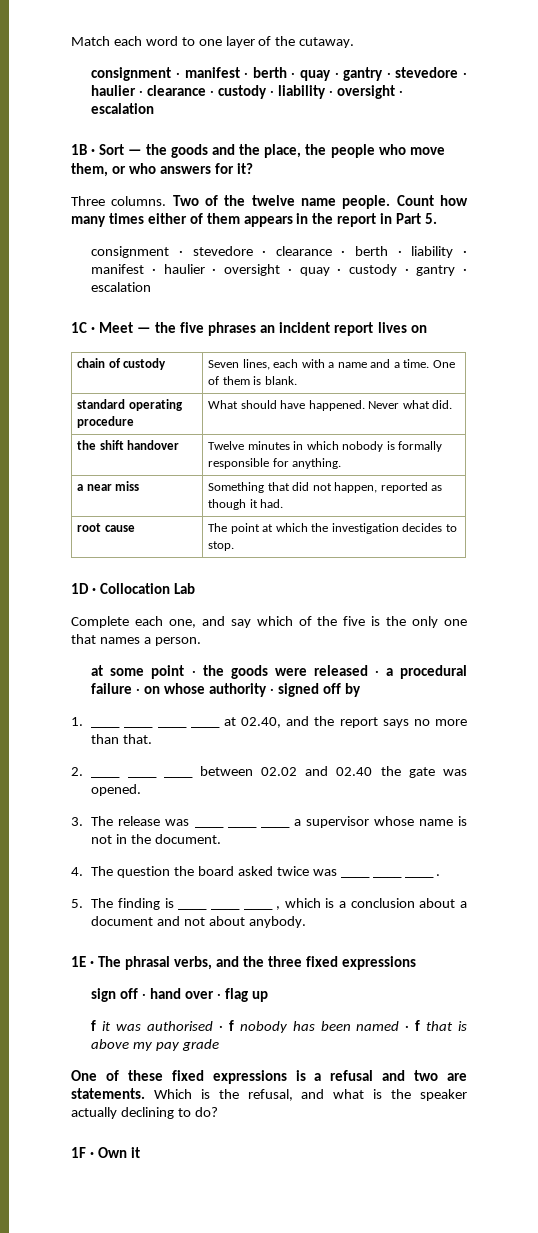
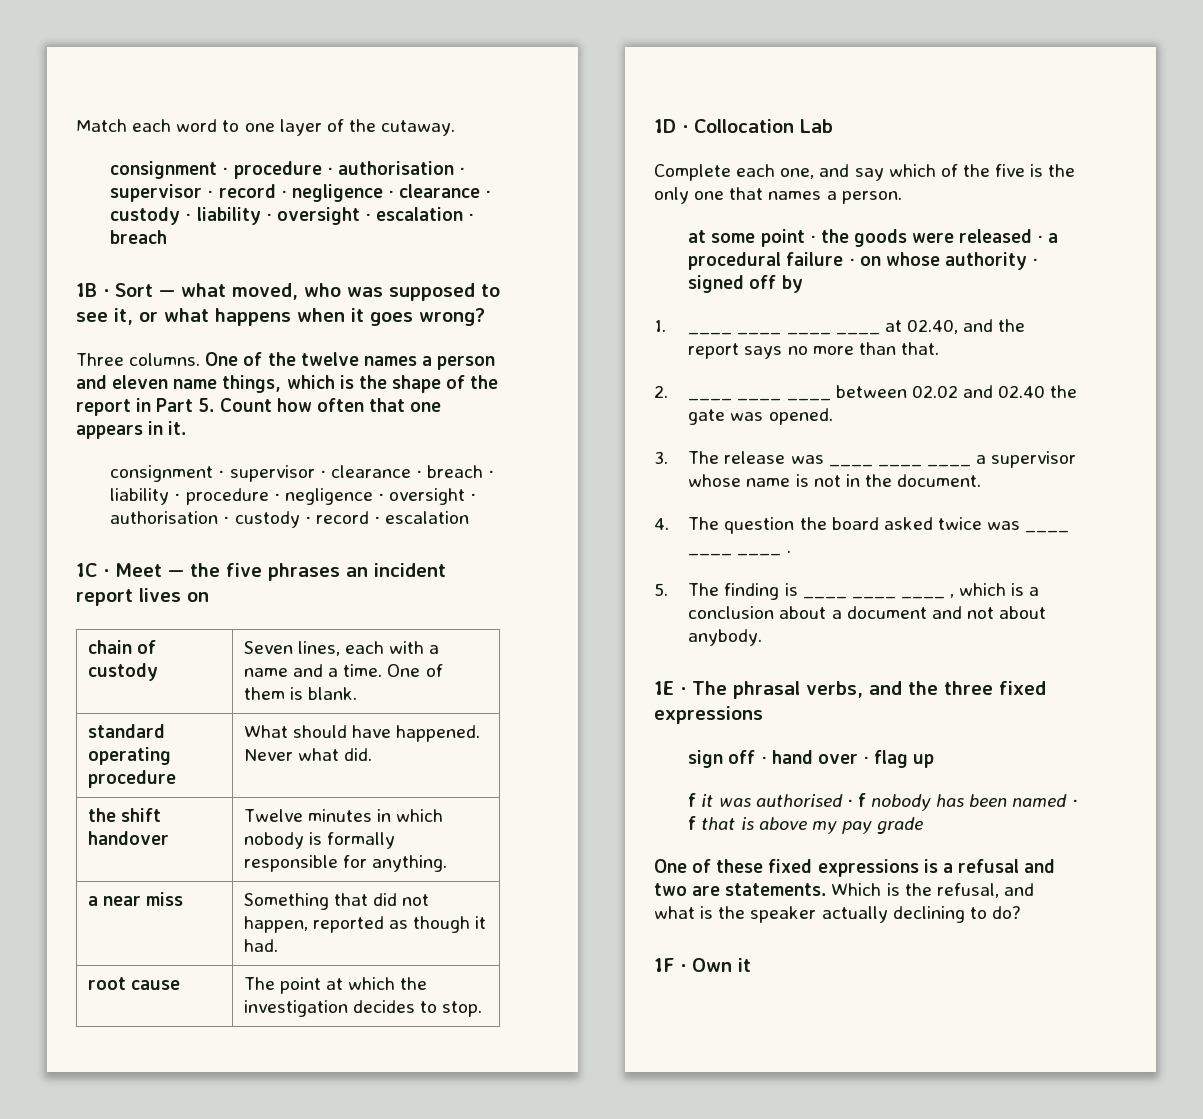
- consignment · manifest · berth · quay · gantry · stevedore · haulier · clearance · custody · liability · oversight · escalation
+ consignment · procedure · authorisation · supervisor · record · negligence · clearance · custody · liability · oversight · escalation · breach
- 1B · Sort — the goods and the place, the people who move them, or who answers for it?
+ 1B · Sort — what moved, who was supposed to see it, or what happens when it goes wrong?
- Two of the twelve name people. Count how many times either of them appears in the report in Part 5.
- consignment · stevedore · clearance · berth · liability · manifest · haulier · oversight · quay · custody · gantry · escalation
+ One of the twelve names a person and eleven name things, which is the shape of the report in Part 5. Count how often that one appears in it.
+ consignment · supervisor · clearance · breach · liability · procedure · negligence · oversight · authorisation · custody · record · escalation

